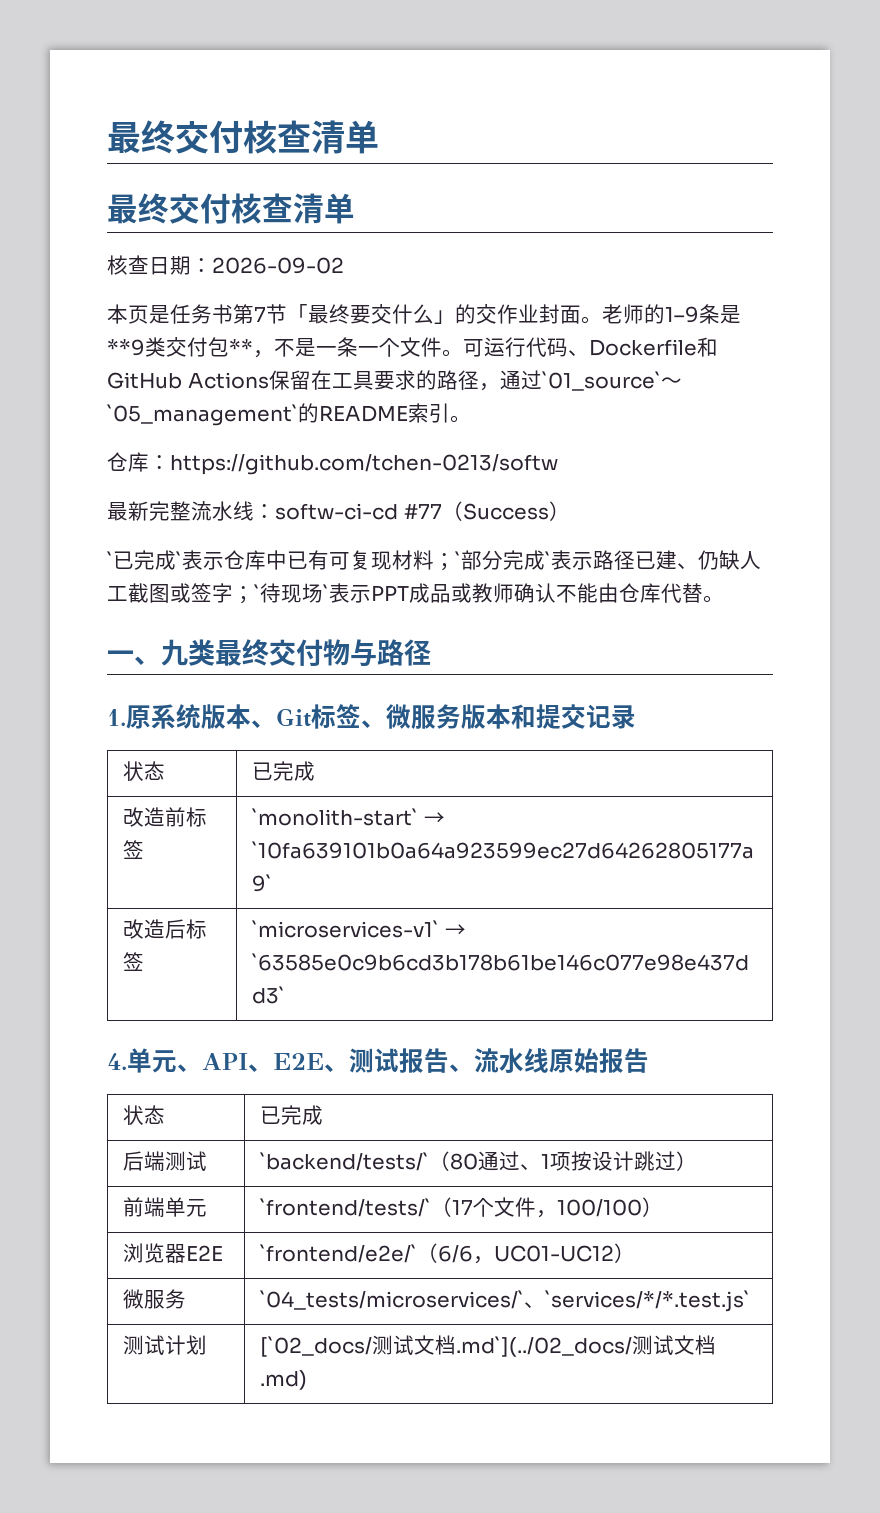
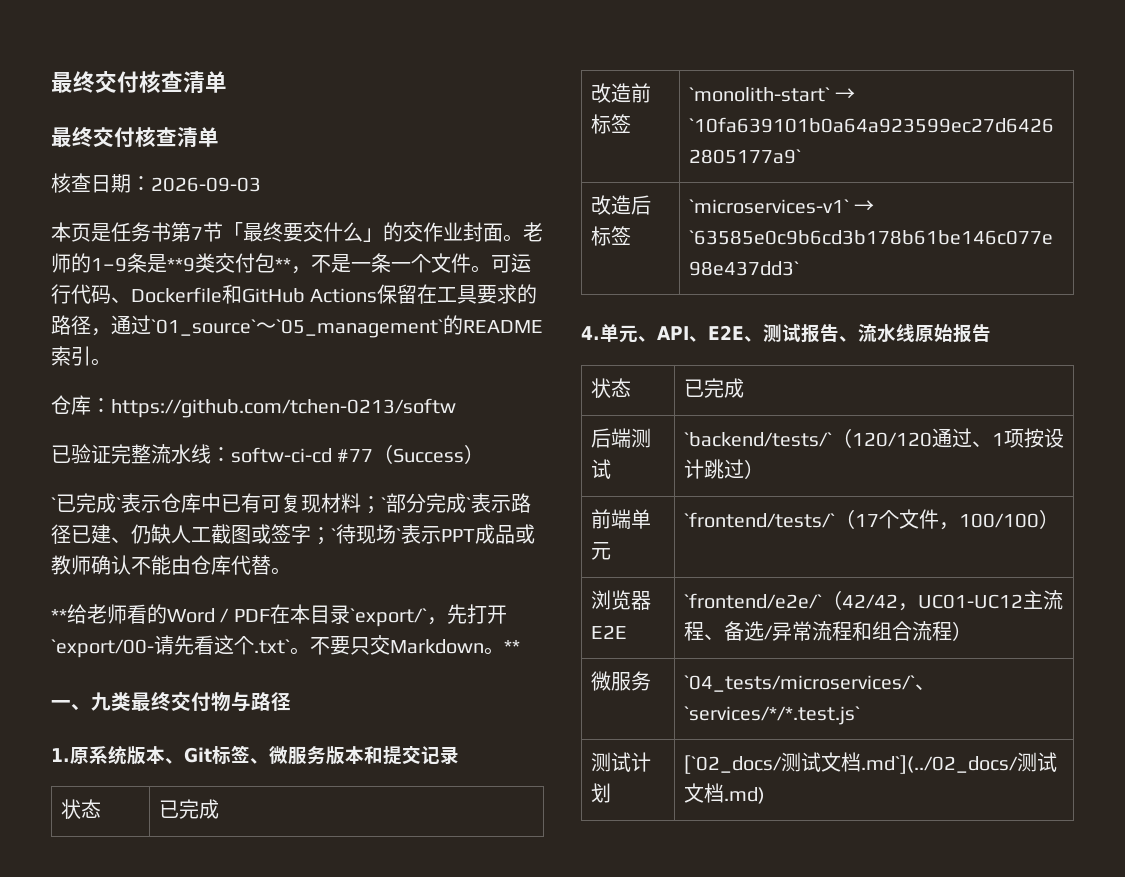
- 核查日期：2026-09-02
+ 核查日期：2026-09-03
- 最新完整流水线：softw-ci-cd #77（Success）
+ 已验证完整流水线：softw-ci-cd #77（Success）
+ **给老师看的Word / PDF在本目录`export/`，先打开`export/00-请先看这个.txt`。不要只交Markdown。**
- 后端测试 | `backend/tests/`（80通过、1项按设计跳过）
+ 后端测试 | `backend/tests/`（120/120通过、1项按设计跳过）
- 浏览器E2E | `frontend/e2e/`（6/6，UC01-UC12）
+ 浏览器E2E | `frontend/e2e/`（42/42，UC01-UC12主流程、备选/异常流程和组合流程）

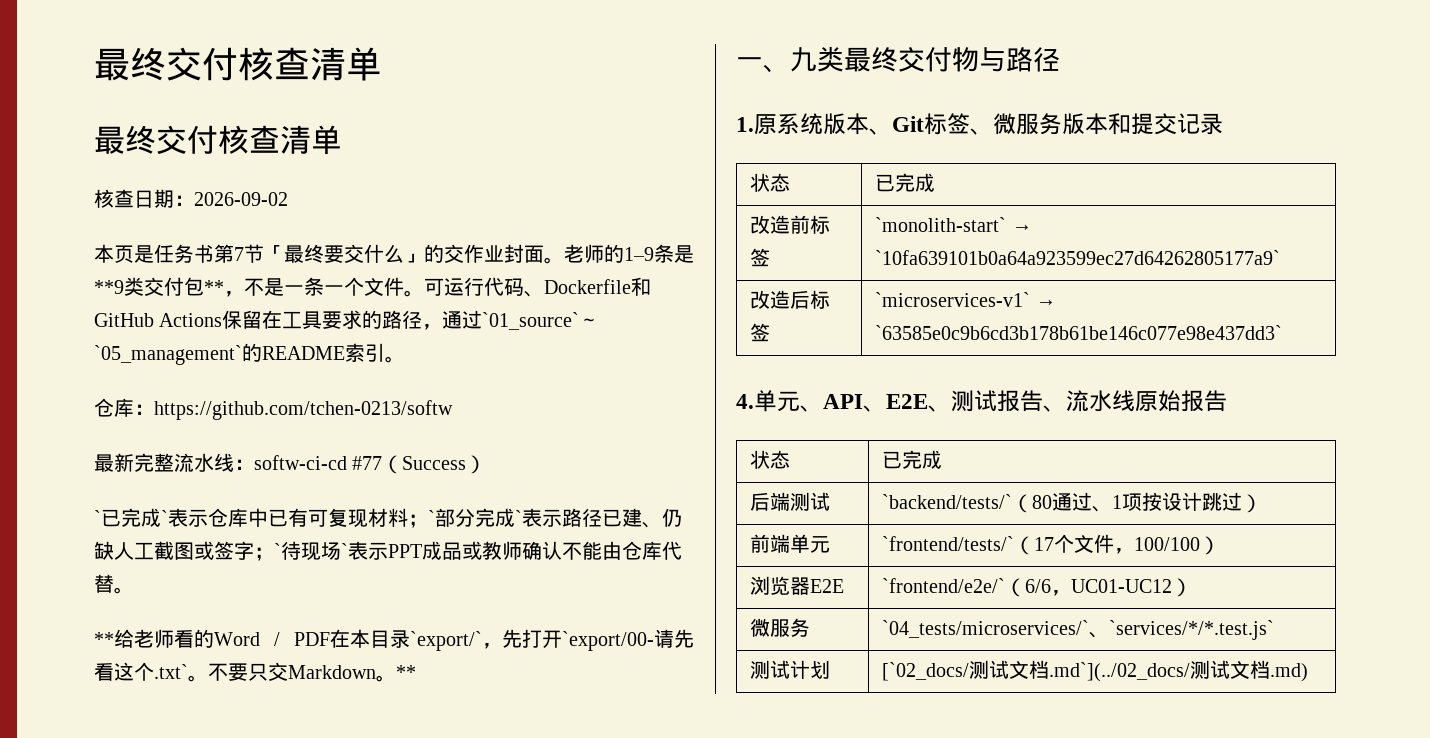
- 核查日期：2026-09-03
+ 核查日期：2026-09-02
- 已验证完整流水线：softw-ci-cd #77（Success）
+ 最新完整流水线：softw-ci-cd #77（Success）
- 后端测试 | `backend/tests/`（120/120通过、1项按设计跳过）
+ 后端测试 | `backend/tests/`（80通过、1项按设计跳过）
- 浏览器E2E | `frontend/e2e/`（42/42，UC01-UC12主流程、备选/异常流程和组合流程）
+ 浏览器E2E | `frontend/e2e/`（6/6，UC01-UC12）

